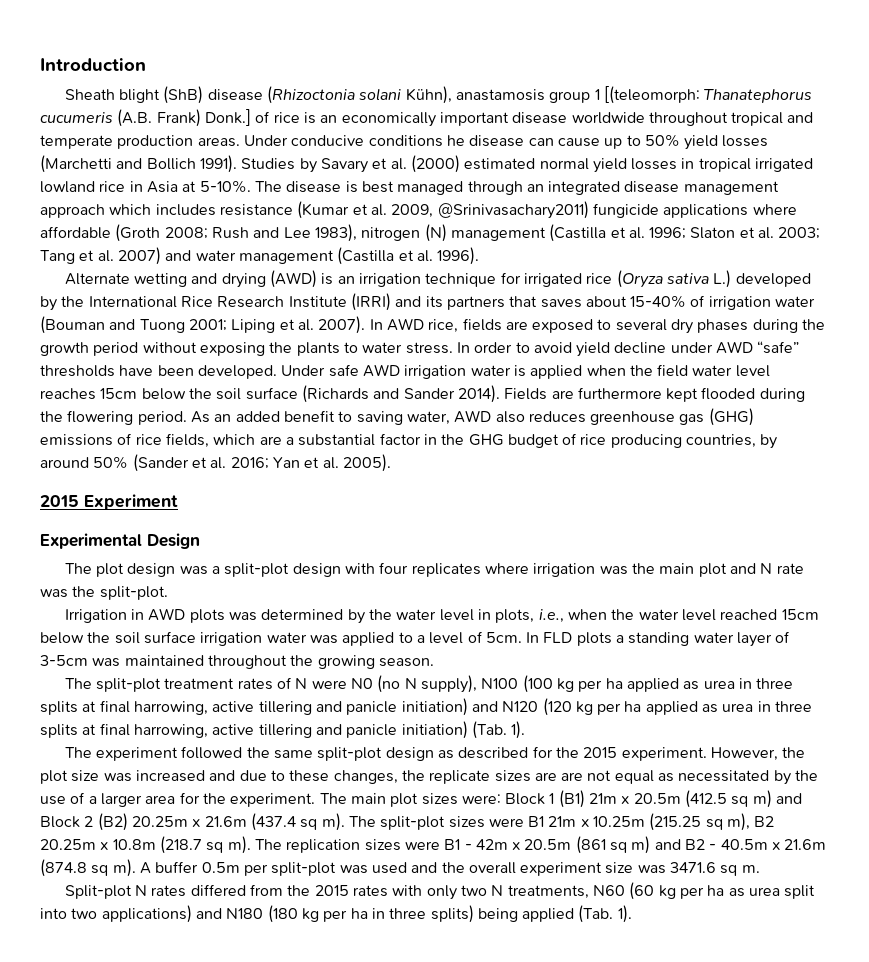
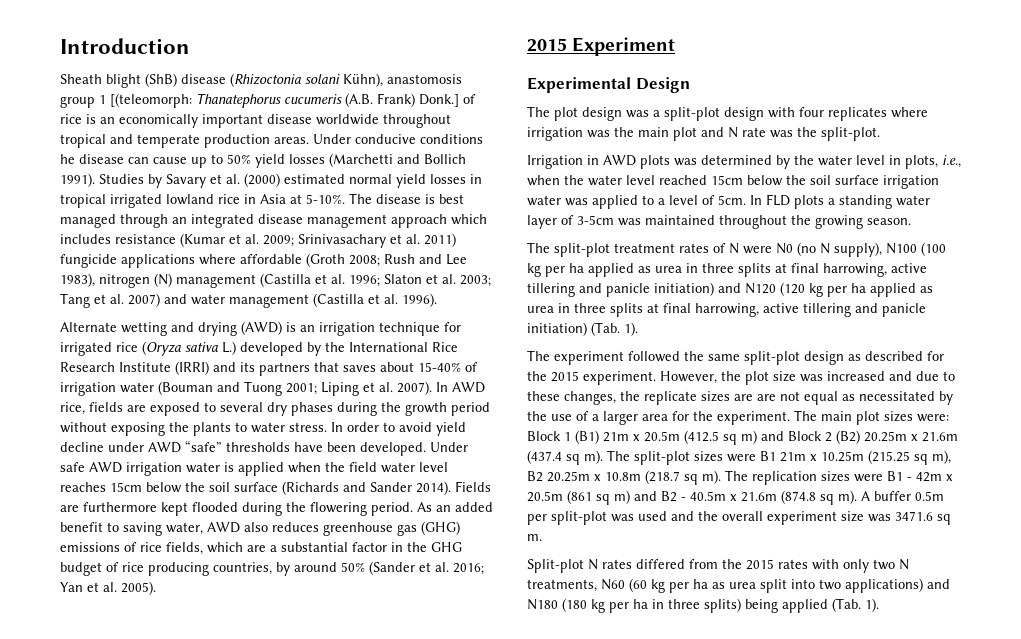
- Sheath blight (ShB) disease (Rhizoctonia solani Kühn), anastamosis group 1 [(teleomorph: Thanatephorus cucumeris (A.B. Frank) Donk.] of rice is an economically important disease worldwide throughout tropical and temperate production areas.
+ Sheath blight (ShB) disease (Rhizoctonia solani Kühn), anastomosis group 1 [(teleomorph: Thanatephorus cucumeris (A.B. Frank) Donk.] of rice is an economically important disease worldwide throughout tropical and temperate production areas.
- The disease is best managed through an integrated disease management approach which includes resistance (Kumar et al. 2009, @Srinivasachary2011) fungicide applications where affordable (Groth 2008; Rush and Lee 1983), nitrogen (N) management (Castilla et al. 1996; Slaton et al. 2003; Tang et al. 2007) and water management (Castilla et al. 1996).
+ The disease is best managed through an integrated disease management approach which includes resistance (Kumar et al. 2009; Srinivasachary et al. 2011) fungicide applications where affordable (Groth 2008; Rush and Lee 1983), nitrogen (N) management (Castilla et al. 1996; Slaton et al. 2003; Tang et al. 2007) and water management (Castilla et al. 1996).

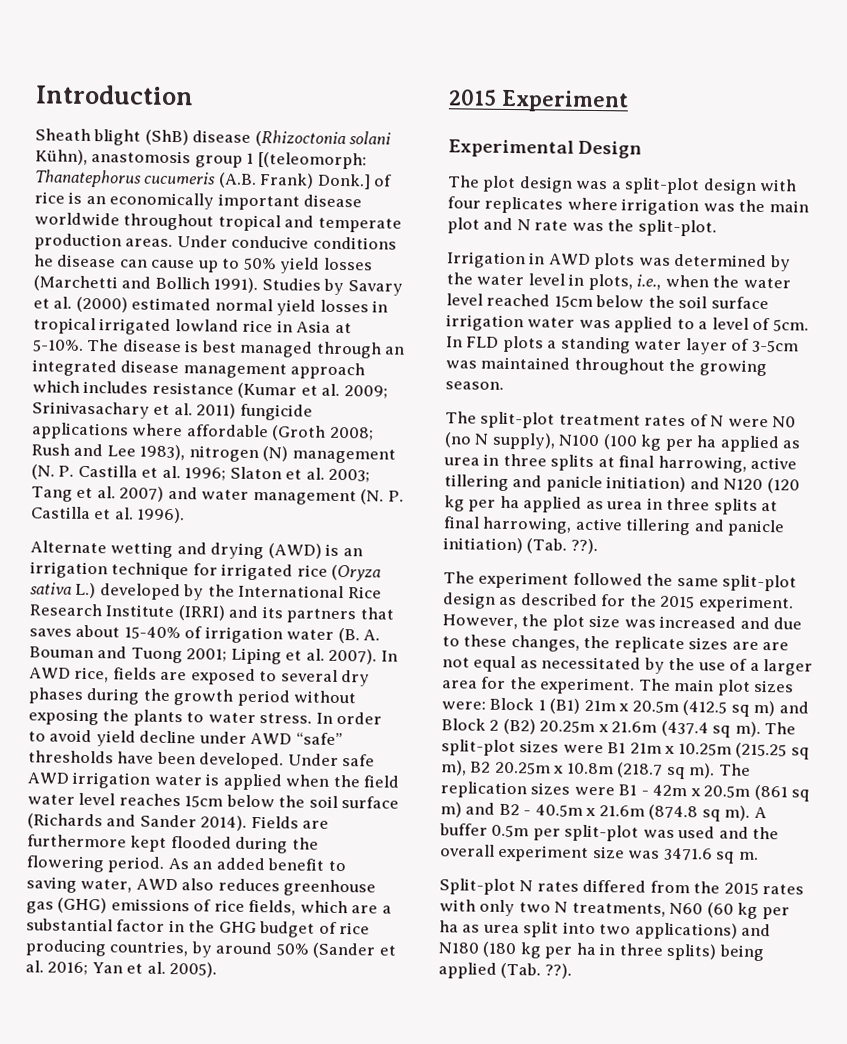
- The disease is best managed through an integrated disease management approach which includes resistance (Kumar et al. 2009; Srinivasachary et al. 2011) fungicide applications where affordable (Groth 2008; Rush and Lee 1983), nitrogen (N) management (Castilla et al. 1996; Slaton et al. 2003; Tang et al. 2007) and water management (Castilla et al. 1996).
+ The disease is best managed through an integrated disease management approach which includes resistance (Kumar et al. 2009; Srinivasachary et al. 2011) fungicide applications where affordable (Groth 2008; Rush and Lee 1983), nitrogen (N) management (N. P. Castilla et al. 1996; Slaton et al. 2003; Tang et al. 2007) and water management (N. P. Castilla et al. 1996).
- Alternate wetting and drying (AWD) is an irrigation technique for irrigated rice (Oryza sativa L.) developed by the International Rice Research Institute (IRRI) and its partners that saves about 15-40% of irrigation water (Bouman and Tuong 2001; Liping et al. 2007).
+ Alternate wetting and drying (AWD) is an irrigation technique for irrigated rice (Oryza sativa L.) developed by the International Rice Research Institute (IRRI) and its partners that saves about 15-40% of irrigation water (B. A. Bouman and Tuong 2001; Liping et al. 2007).
- The split-plot treatment rates of N were N0 (no N supply), N100 (100 kg per ha applied as urea in three splits at final harrowing, active tillering and panicle initiation) and N120 (120 kg per ha applied as urea in three splits at final harrowing, active tillering and panicle initiation) (Tab. 1).
+ The split-plot treatment rates of N were N0 (no N supply), N100 (100 kg per ha applied as urea in three splits at final harrowing, active tillering and panicle initiation) and N120 (120 kg per ha applied as urea in three splits at final harrowing, active tillering and panicle initiation) (Tab. ??).
- Split-plot N rates differed from the 2015 rates with only two N treatments, N60 (60 kg per ha as urea split into two applications) and N180 (180 kg per ha in three splits) being applied (Tab. 1).
+ Split-plot N rates differed from the 2015 rates with only two N treatments, N60 (60 kg per ha as urea split into two applications) and N180 (180 kg per ha in three splits) being applied (Tab. ??).

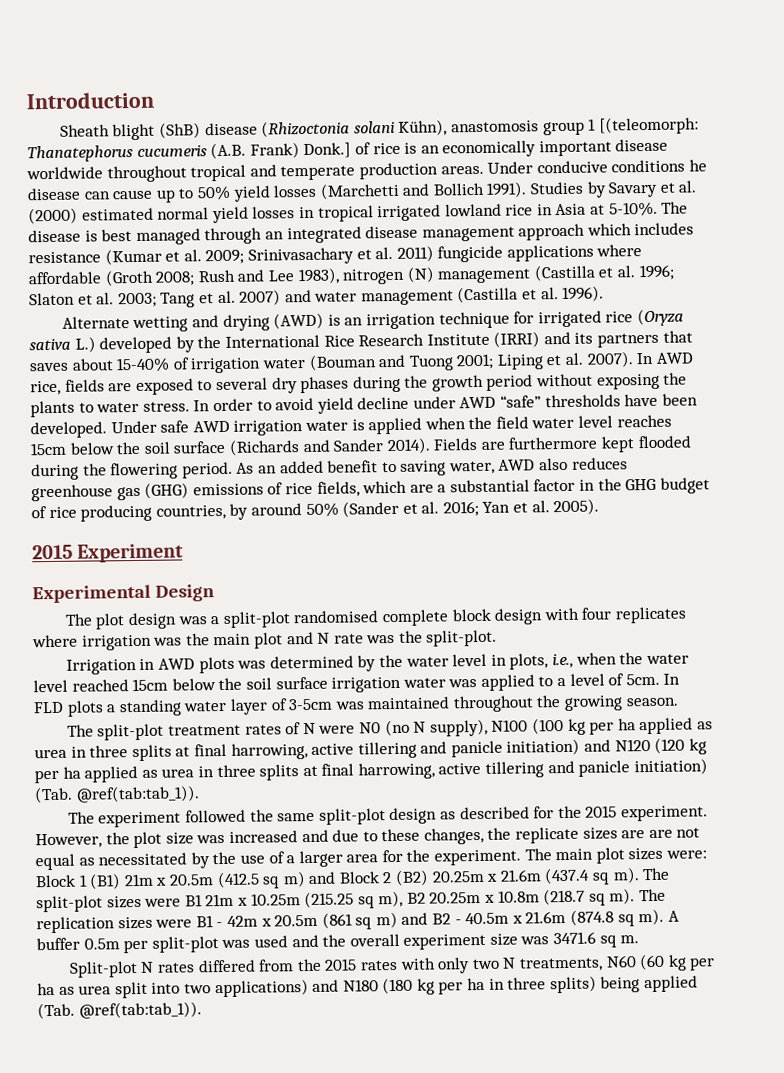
- The disease is best managed through an integrated disease management approach which includes resistance (Kumar et al. 2009; Srinivasachary et al. 2011) fungicide applications where affordable (Groth 2008; Rush and Lee 1983), nitrogen (N) management (N. P. Castilla et al. 1996; Slaton et al. 2003; Tang et al. 2007) and water management (N. P. Castilla et al. 1996).
+ The disease is best managed through an integrated disease management approach which includes resistance (Kumar et al. 2009; Srinivasachary et al. 2011) fungicide applications where affordable (Groth 2008; Rush and Lee 1983), nitrogen (N) management (Castilla et al. 1996; Slaton et al. 2003; Tang et al. 2007) and water management (Castilla et al. 1996).
- Alternate wetting and drying (AWD) is an irrigation technique for irrigated rice (Oryza sativa L.) developed by the International Rice Research Institute (IRRI) and its partners that saves about 15-40% of irrigation water (B. A. Bouman and Tuong 2001; Liping et al. 2007).
+ Alternate wetting and drying (AWD) is an irrigation technique for irrigated rice (Oryza sativa L.) developed by the International Rice Research Institute (IRRI) and its partners that saves about 15-40% of irrigation water (Bouman and Tuong 2001; Liping et al. 2007).
- The plot design was a split-plot design with four replicates where irrigation was the main plot and N rate was the split-plot.
+ The plot design was a split-plot randomised complete block design with four replicates where irrigation was the main plot and N rate was the split-plot.
- The split-plot treatment rates of N were N0 (no N supply), N100 (100 kg per ha applied as urea in three splits at final harrowing, active tillering and panicle initiation) and N120 (120 kg per ha applied as urea in three splits at final harrowing, active tillering and panicle initiation) (Tab. ??).
+ The split-plot treatment rates of N were N0 (no N supply), N100 (100 kg per ha applied as urea in three splits at final harrowing, active tillering and panicle initiation) and N120 (120 kg per ha applied as urea in three splits at final harrowing, active tillering and panicle initiation) (Tab. @ref(tab:tab_1)).
- Split-plot N rates differed from the 2015 rates with only two N treatments, N60 (60 kg per ha as urea split into two applications) and N180 (180 kg per ha in three splits) being applied (Tab. ??).
+ Split-plot N rates differed from the 2015 rates with only two N treatments, N60 (60 kg per ha as urea split into two applications) and N180 (180 kg per ha in three splits) being applied (Tab. @ref(tab:tab_1)).

